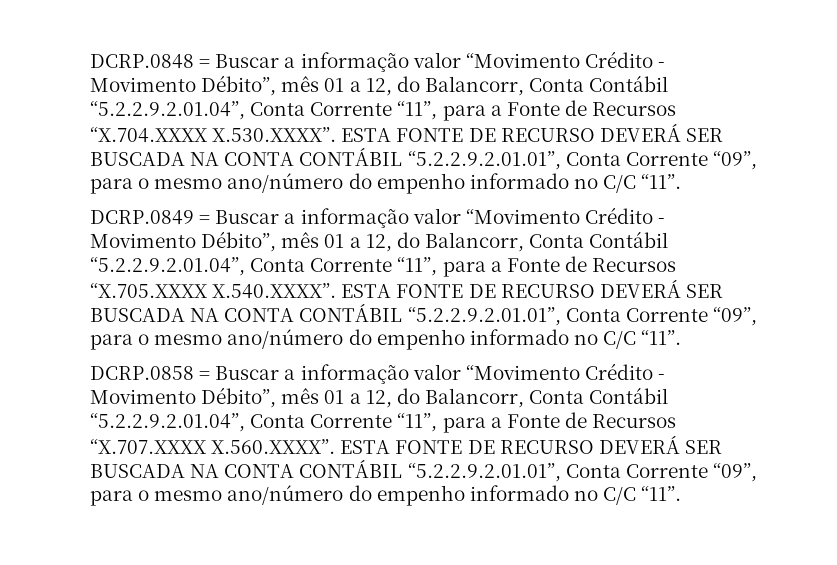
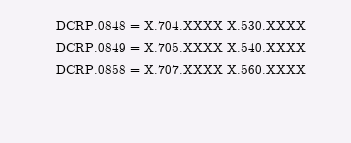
- DCRP.0848 = Buscar a informação valor “Movimento Crédito - Movimento Débito”, mês 01 a 12, do Balancorr, Conta Contábil “5.2.2.9.2.01.04”, Conta Corrente “11”, para a Fonte de Recursos “X.704.XXXX X.530.XXXX”. ESTA FONTE DE RECURSO DEVERÁ SER BUSCADA NA CONTA CONTÁBIL “5.2.2.9.2.01.01”, Conta Corrente “09”, para o mesmo ano/número do empenho informado no C/C “11”.
- DCRP.0849 = Buscar a informação valor “Movimento Crédito - Movimento Débito”, mês 01 a 12, do Balancorr, Conta Contábil “5.2.2.9.2.01.04”, Conta Corrente “11”, para a Fonte de Recursos “X.705.XXXX X.540.XXXX”. ESTA FONTE DE RECURSO DEVERÁ SER BUSCADA NA CONTA CONTÁBIL “5.2.2.9.2.01.01”, Conta Corrente “09”, para o mesmo ano/número do empenho informado no C/C “11”.
- DCRP.0858 = Buscar a informação valor “Movimento Crédito - Movimento Débito”, mês 01 a 12, do Balancorr, Conta Contábil “5.2.2.9.2.01.04”, Conta Corrente “11”, para a Fonte de Recursos “X.707.XXXX X.560.XXXX”. ESTA FONTE DE RECURSO DEVERÁ SER BUSCADA NA CONTA CONTÁBIL “5.2.2.9.2.01.01”, Conta Corrente “09”, para o mesmo ano/número do empenho informado no C/C “11”.
+ DCRP.0848 = X.704.XXXX X.530.XXXX
+ DCRP.0849 = X.705.XXXX X.540.XXXX
+ DCRP.0858 = X.707.XXXX X.560.XXXX

